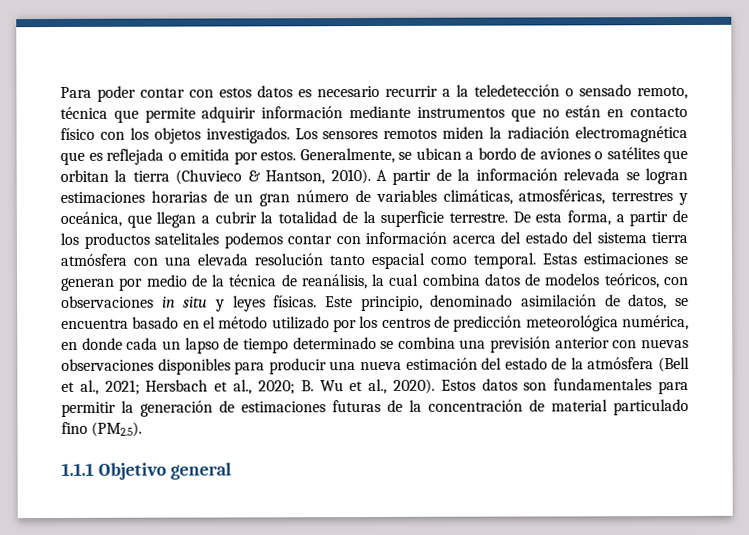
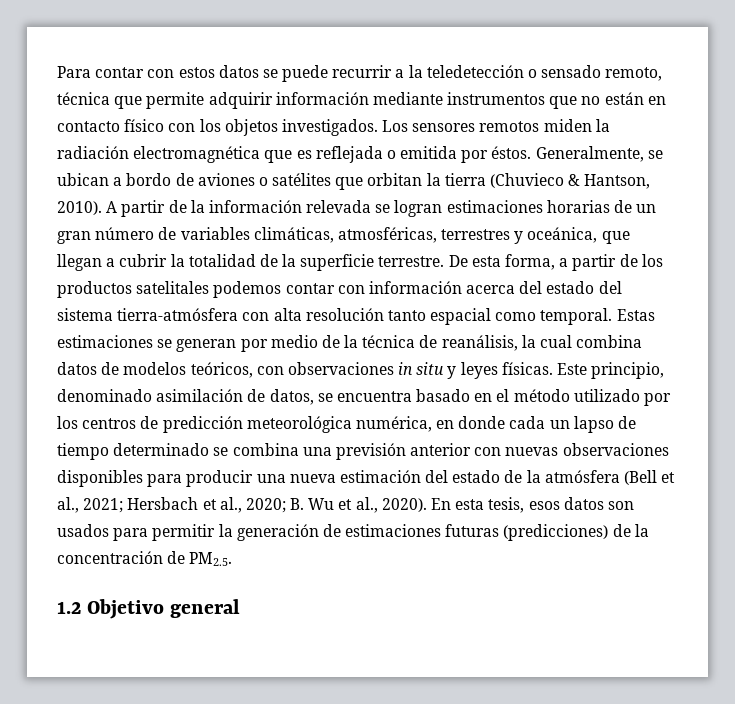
- Para poder contar con estos datos es necesario recurrir a la teledetección o sensado remoto, técnica que permite adquirir información mediante instrumentos que no están en contacto físico con los objetos investigados.
+ Para contar con estos datos se puede recurrir a la teledetección o sensado remoto, técnica que permite adquirir información mediante instrumentos que no están en contacto físico con los objetos investigados.
- Los sensores remotos miden la radiación electromagnética que es reflejada o emitida por estos.
+ Los sensores remotos miden la radiación electromagnética que es reflejada o emitida por éstos.
- De esta forma, a partir de los productos satelitales podemos contar con información acerca del estado del sistema tierra atmósfera con una elevada resolución tanto espacial como temporal.
+ De esta forma, a partir de los productos satelitales podemos contar con información acerca del estado del sistema tierra-atmósfera con alta resolución tanto espacial como temporal.
- Estos datos son fundamentales para permitir la generación de estimaciones futuras de la concentración de material particulado fino (PM2.5).
- 1.1.1 Objetivo general
+ En esta tesis, esos datos son usados para permitir la generación de estimaciones futuras (predicciones) de la concentración de PM2.5.
+ 1.2 Objetivo general

